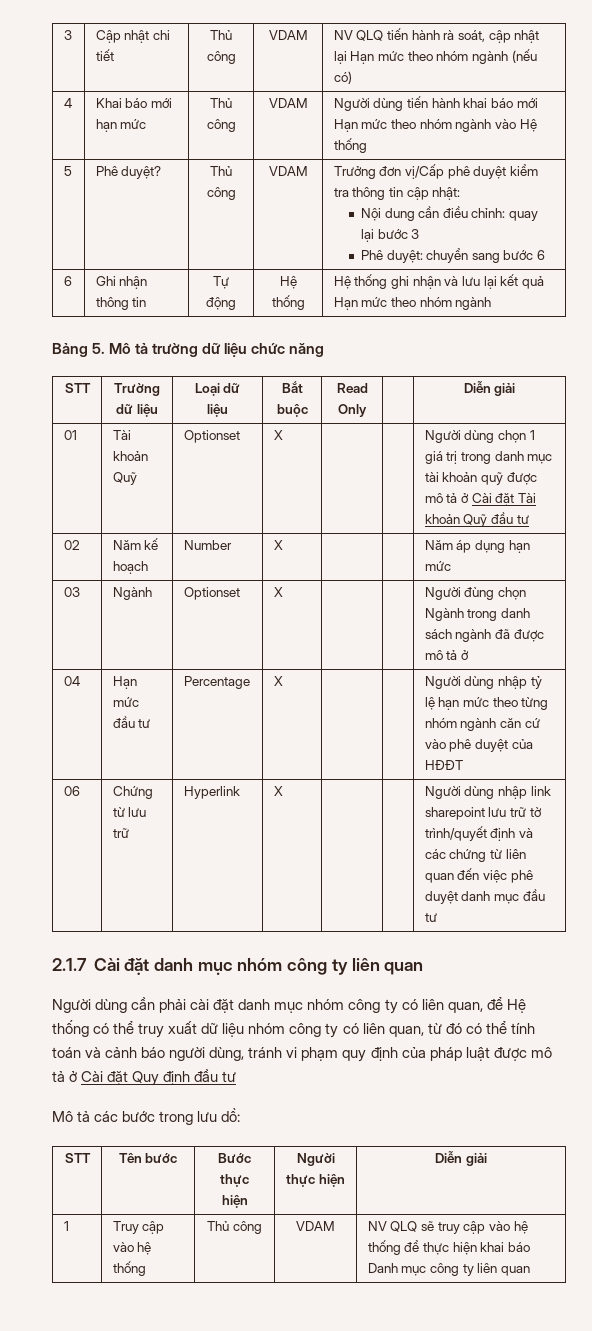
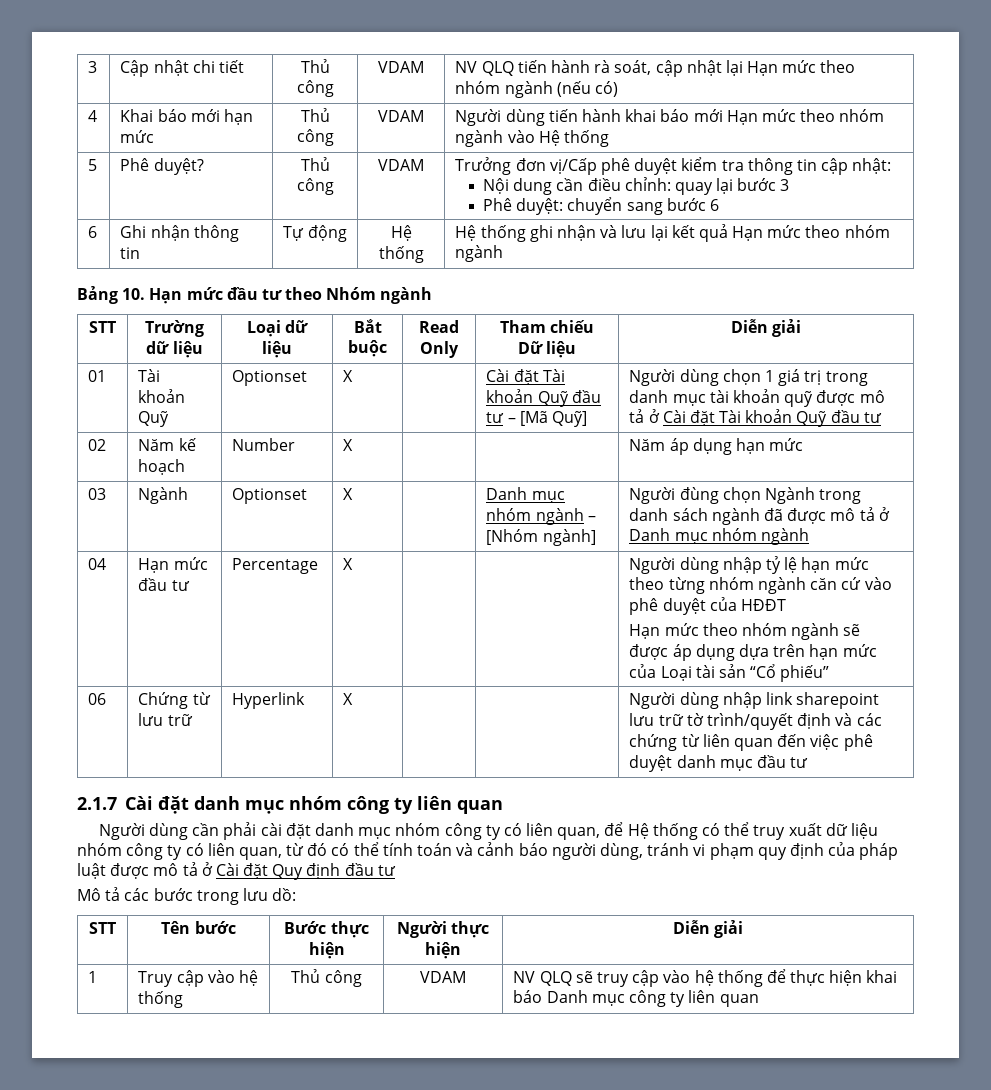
- Bảng 5. Mô tả trường dữ liệu chức năng
+ Bảng 10. Hạn mức đầu tư theo Nhóm ngành
- STT | Trường dữ liệu | Loại dữ liệu | Bắt buộc | Read Only | | Diễn giải
+ STT | Trường dữ liệu | Loại dữ liệu | Bắt buộc | Read Only | Tham chiếu Dữ liệu | Diễn giải
- 01 | Tài khoản Quỹ | Optionset | X | | | Người dùng chọn 1 giá trị trong danh mục tài khoản quỹ được mô tả ở Cài đặt Tài khoản Quỹ đầu tư
+ 01 | Tài khoản Quỹ | Optionset | X | | Cài đặt Tài khoản Quỹ đầu tư – [Mã Quỹ] | Người dùng chọn 1 giá trị trong danh mục tài khoản quỹ được mô tả ở Cài đặt Tài khoản Quỹ đầu tư
- 03 | Ngành | Optionset | X | | | Người đùng chọn Ngành trong danh sách ngành đã được mô tả ở
+ 03 | Ngành | Optionset | X | | Danh mục nhóm ngành – [Nhóm ngành] | Người đùng chọn Ngành trong danh sách ngành đã được mô tả ở Danh mục nhóm ngành
+ Hạn mức theo nhóm ngành sẽ được áp dụng dựa trên hạn mức của Loại tài sản “Cổ phiếu”

